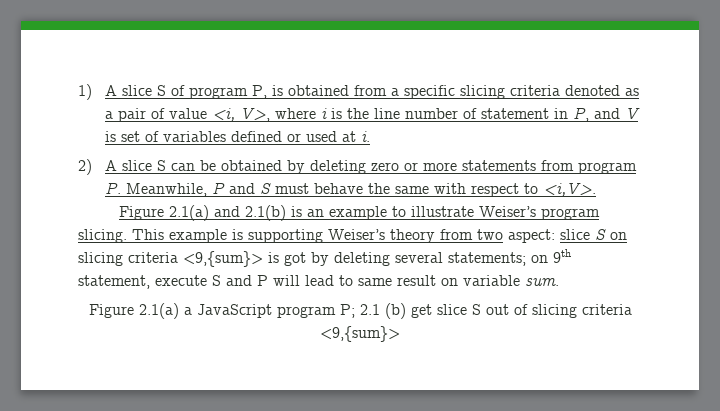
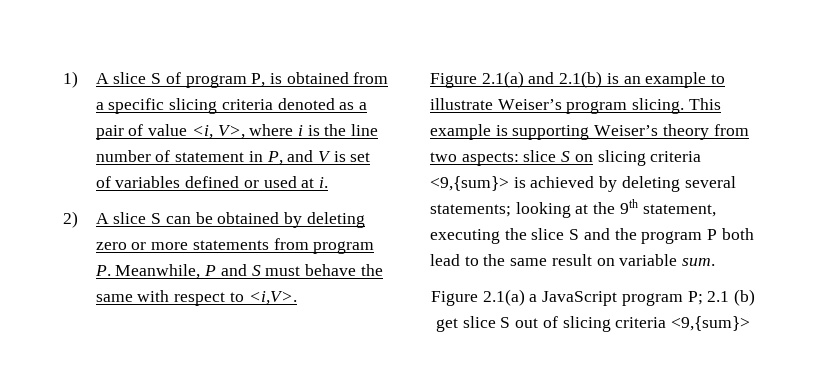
- This example is supporting Weiser’s theory from two aspect: slice S on slicing criteria <9,{sum}> is got by deleting several statements; on 9th statement, execute S and P will lead to same result on variable sum.
+ This example is supporting Weiser’s theory from two aspects: slice S on slicing criteria <9,{sum}> is achieved by deleting several statements; looking at the 9th statement, executing the slice S and the program P both lead to the same result on variable sum.

